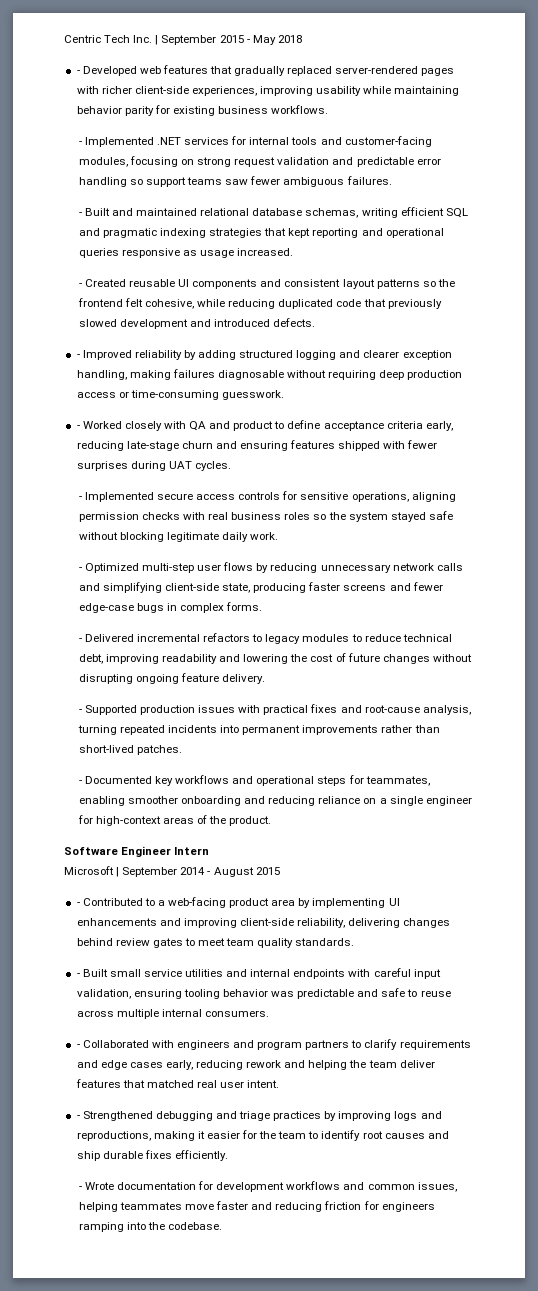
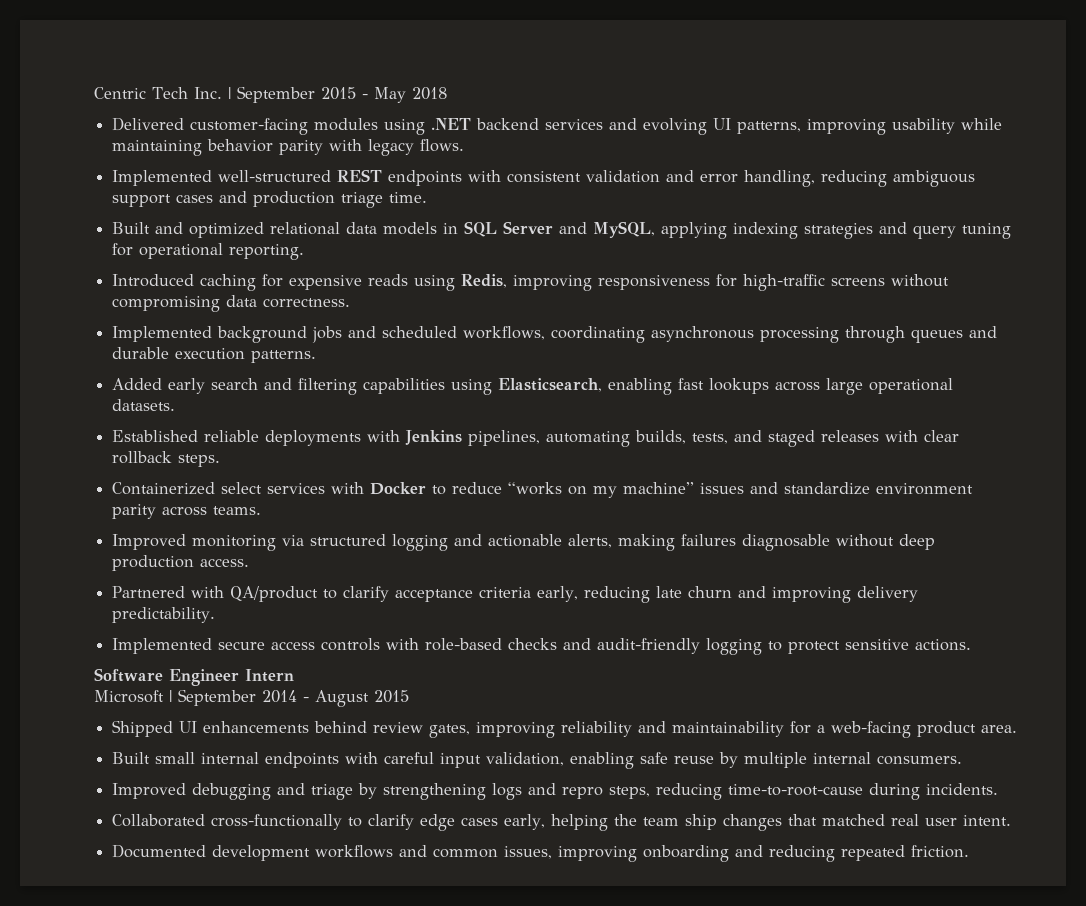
- - Developed web features that gradually replaced server-rendered pages with richer client-side experiences, improving usability while maintaining behavior parity for existing business workflows.
- - Implemented .NET services for internal tools and customer-facing modules, focusing on strong request validation and predictable error handling so support teams saw fewer ambiguous failures.
- - Built and maintained relational database schemas, writing efficient SQL and pragmatic indexing strategies that kept reporting and operational queries responsive as usage increased.
- - Created reusable UI components and consistent layout patterns so the frontend felt cohesive, while reducing duplicated code that previously slowed development and introduced defects.
- - Improved reliability by adding structured logging and clearer exception handling, making failures diagnosable without requiring deep production access or time-consuming guesswork.
- - Worked closely with QA and product to define acceptance criteria early, reducing late-stage churn and ensuring features shipped with fewer surprises during UAT cycles.
- - Implemented secure access controls for sensitive operations, aligning permission checks with real business roles so the system stayed safe without blocking legitimate daily work.
- - Optimized multi-step user flows by reducing unnecessary network calls and simplifying client-side state, producing faster screens and fewer edge-case bugs in complex forms.
- - Delivered incremental refactors to legacy modules to reduce technical debt, improving readability and lowering the cost of future changes without disrupting ongoing feature delivery.
- - Supported production issues with practical fixes and root-cause analysis, turning repeated incidents into permanent improvements rather than short-lived patches.
- - Documented key workflows and operational steps for teammates, enabling smoother onboarding and reducing reliance on a single engineer for high-context areas of the product.
+ Delivered customer-facing modules using .NET backend services and evolving UI patterns, improving usability while maintaining behavior parity with legacy flows.
+ Implemented well-structured REST endpoints with consistent validation and error handling, reducing ambiguous support cases and production triage time.
+ Built and optimized relational data models in SQL Server and MySQL, applying indexing strategies and query tuning for operational reporting.
+ Introduced caching for expensive reads using Redis, improving responsiveness for high-traffic screens without compromising data correctness.
+ Implemented background jobs and scheduled workflows, coordinating asynchronous processing through queues and durable execution patterns.
+ Added early search and filtering capabilities using Elasticsearch, enabling fast lookups across large operational datasets.
+ Established reliable deployments with Jenkins pipelines, automating builds, tests, and staged releases with clear rollback steps.
+ Containerized select services with Docker to reduce “works on my machine” issues and standardize environment parity across teams.
+ Improved monitoring via structured logging and actionable alerts, making failures diagnosable without deep production access.
+ Partnered with QA/product to clarify acceptance criteria early, reducing late churn and improving delivery predictability.
+ Implemented secure access controls with role-based checks and audit-friendly logging to protect sensitive actions.
- - Contributed to a web-facing product area by implementing UI enhancements and improving client-side reliability, delivering changes behind review gates to meet team quality standards.
- - Built small service utilities and internal endpoints with careful input validation, ensuring tooling behavior was predictable and safe to reuse across multiple internal consumers.
- - Collaborated with engineers and program partners to clarify requirements and edge cases early, reducing rework and helping the team deliver features that matched real user intent.
+ Shipped UI enhancements behind review gates, improving reliability and maintainability for a web-facing product area.
+ Built small internal endpoints with careful input validation, enabling safe reuse by multiple internal consumers.
+ Improved debugging and triage by strengthening logs and repro steps, reducing time-to-root-cause during incidents.
+ Collaborated cross-functionally to clarify edge cases early, helping the team ship changes that matched real user intent.
- - Strengthened debugging and triage practices by improving logs and reproductions, making it easier for the team to identify root causes and ship durable fixes efficiently.
- - Wrote documentation for development workflows and common issues, helping teammates move faster and reducing friction for engineers ramping into the codebase.
+ Documented development workflows and common issues, improving onboarding and reducing repeated friction.

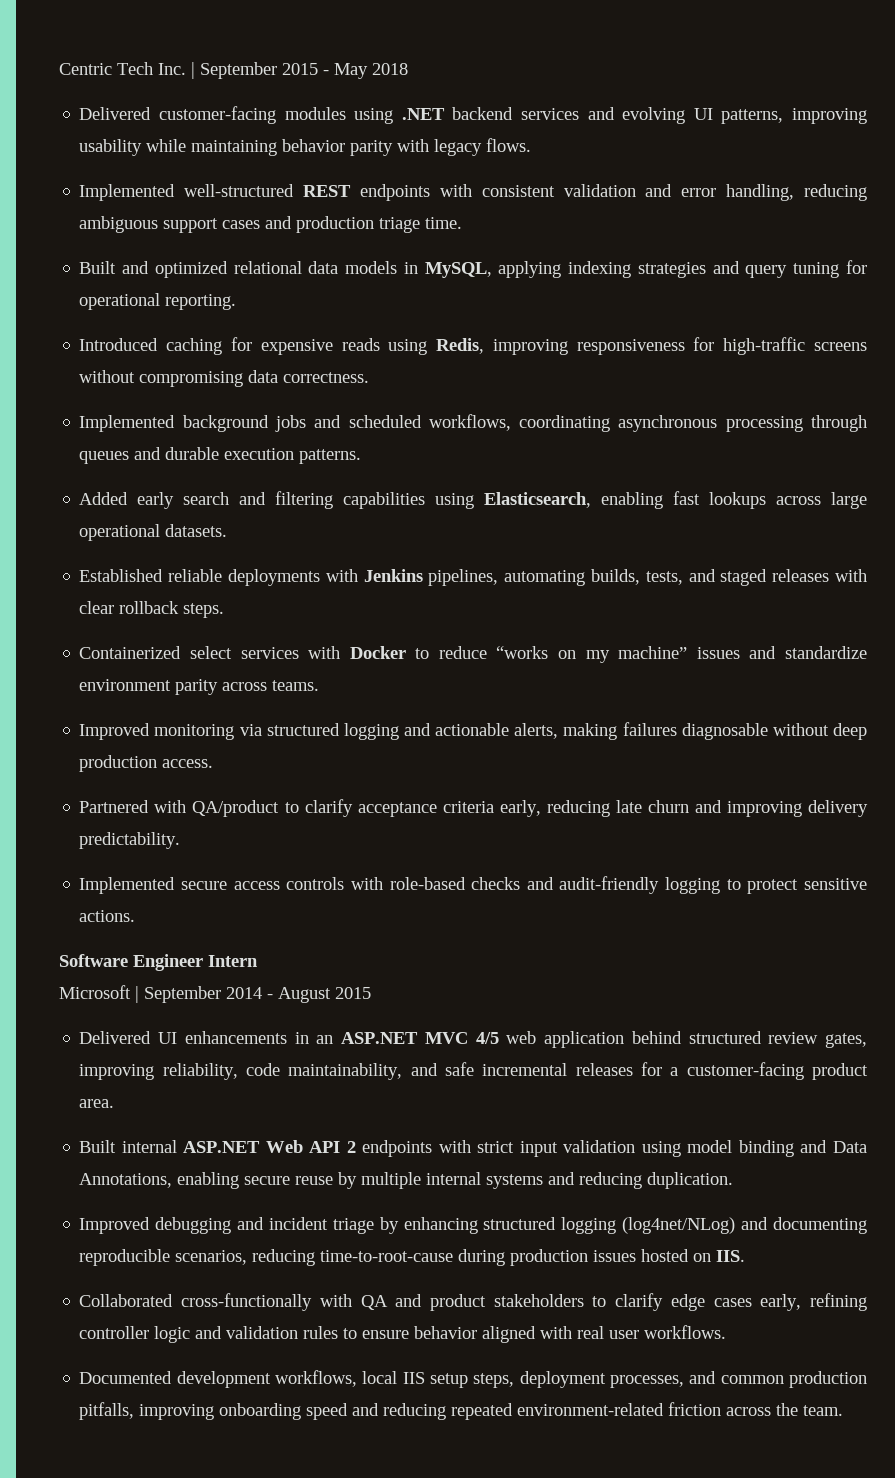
- Built and optimized relational data models in SQL Server and MySQL, applying indexing strategies and query tuning for operational reporting.
+ Built and optimized relational data models in MySQL, applying indexing strategies and query tuning for operational reporting.
- Shipped UI enhancements behind review gates, improving reliability and maintainability for a web-facing product area.
+ Delivered UI enhancements in an ASP.NET MVC 4/5 web application behind structured review gates, improving reliability, code maintainability, and safe incremental releases for a customer-facing product area.
- Built small internal endpoints with careful input validation, enabling safe reuse by multiple internal consumers.
+ Built internal ASP.NET Web API 2 endpoints with strict input validation using model binding and Data Annotations, enabling secure reuse by multiple internal systems and reducing duplication.
- Improved debugging and triage by strengthening logs and repro steps, reducing time-to-root-cause during incidents.
- Collaborated cross-functionally to clarify edge cases early, helping the team ship changes that matched real user intent.
+ Improved debugging and incident triage by enhancing structured logging (log4net/NLog) and documenting reproducible scenarios, reducing time-to-root-cause during production issues hosted on IIS.
+ Collaborated cross-functionally with QA and product stakeholders to clarify edge cases early, refining controller logic and validation rules to ensure behavior aligned with real user workflows.
- Documented development workflows and common issues, improving onboarding and reducing repeated friction.
+ Documented development workflows, local IIS setup steps, deployment processes, and common production pitfalls, improving onboarding speed and reducing repeated environment-related friction across the team.

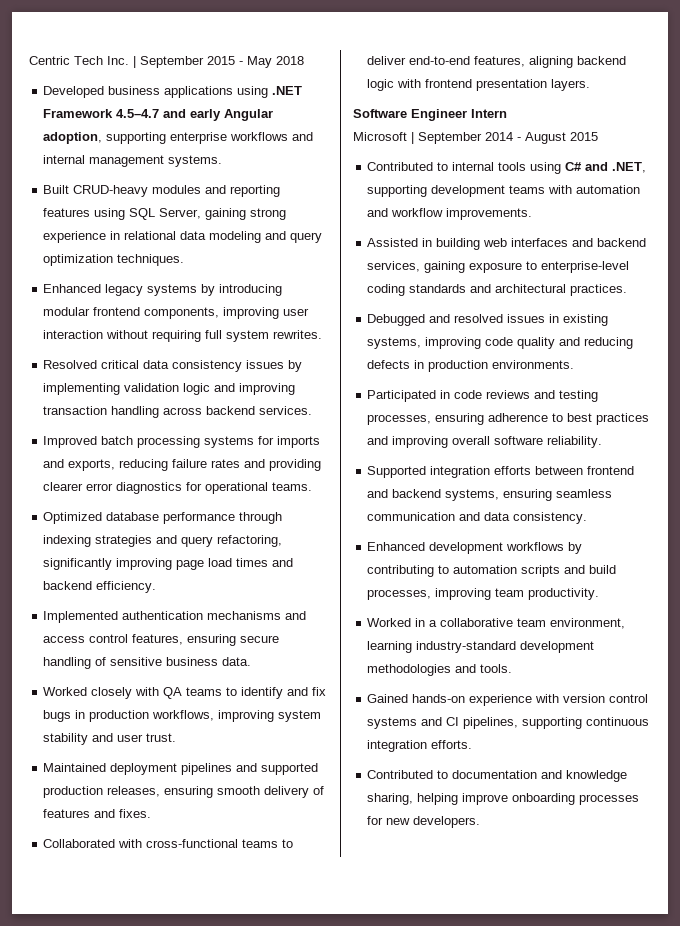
- Delivered customer-facing modules using .NET backend services and evolving UI patterns, improving usability while maintaining behavior parity with legacy flows.
- Implemented well-structured REST endpoints with consistent validation and error handling, reducing ambiguous support cases and production triage time.
- Built and optimized relational data models in MySQL, applying indexing strategies and query tuning for operational reporting.
- Introduced caching for expensive reads using Redis, improving responsiveness for high-traffic screens without compromising data correctness.
- Implemented background jobs and scheduled workflows, coordinating asynchronous processing through queues and durable execution patterns.
- Added early search and filtering capabilities using Elasticsearch, enabling fast lookups across large operational datasets.
- Established reliable deployments with Jenkins pipelines, automating builds, tests, and staged releases with clear rollback steps.
- Containerized select services with Docker to reduce “works on my machine” issues and standardize environment parity across teams.
- Improved monitoring via structured logging and actionable alerts, making failures diagnosable without deep production access.
- Partnered with QA/product to clarify acceptance criteria early, reducing late churn and improving delivery predictability.
- Implemented secure access controls with role-based checks and audit-friendly logging to protect sensitive actions.
+ Developed business applications using .NET Framework 4.5–4.7 and early Angular adoption, supporting enterprise workflows and internal management systems.
+ Built CRUD-heavy modules and reporting features using SQL Server, gaining strong experience in relational data modeling and query optimization techniques.
+ Enhanced legacy systems by introducing modular frontend components, improving user interaction without requiring full system rewrites.
+ Resolved critical data consistency issues by implementing validation logic and improving transaction handling across backend services.
+ Improved batch processing systems for imports and exports, reducing failure rates and providing clearer error diagnostics for operational teams.
+ Optimized database performance through indexing strategies and query refactoring, significantly improving page load times and backend efficiency.
+ Implemented authentication mechanisms and access control features, ensuring secure handling of sensitive business data.
+ Worked closely with QA teams to identify and fix bugs in production workflows, improving system stability and user trust.
+ Maintained deployment pipelines and supported production releases, ensuring smooth delivery of features and fixes.
+ Collaborated with cross-functional teams to deliver end-to-end features, aligning backend logic with frontend presentation layers.
- Delivered UI enhancements in an ASP.NET MVC 4/5 web application behind structured review gates, improving reliability, code maintainability, and safe incremental releases for a customer-facing product area.
- Built internal ASP.NET Web API 2 endpoints with strict input validation using model binding and Data Annotations, enabling secure reuse by multiple internal systems and reducing duplication.
- Improved debugging and incident triage by enhancing structured logging (log4net/NLog) and documenting reproducible scenarios, reducing time-to-root-cause during production issues hosted on IIS.
- Collaborated cross-functionally with QA and product stakeholders to clarify edge cases early, refining controller logic and validation rules to ensure behavior aligned with real user workflows.
- Documented development workflows, local IIS setup steps, deployment processes, and common production pitfalls, improving onboarding speed and reducing repeated environment-related friction across the team.
+ Contributed to internal tools using C# and .NET, supporting development teams with automation and workflow improvements.
+ Assisted in building web interfaces and backend services, gaining exposure to enterprise-level coding standards and architectural practices.
+ Debugged and resolved issues in existing systems, improving code quality and reducing defects in production environments.
+ Participated in code reviews and testing processes, ensuring adherence to best practices and improving overall software reliability.
+ Supported integration efforts between frontend and backend systems, ensuring seamless communication and data consistency.
+ Enhanced development workflows by contributing to automation scripts and build processes, improving team productivity.
+ Worked in a collaborative team environment, learning industry-standard development methodologies and tools.
+ Gained hands-on experience with version control systems and CI pipelines, supporting continuous integration efforts.
+ Contributed to documentation and knowledge sharing, helping improve onboarding processes for new developers.

